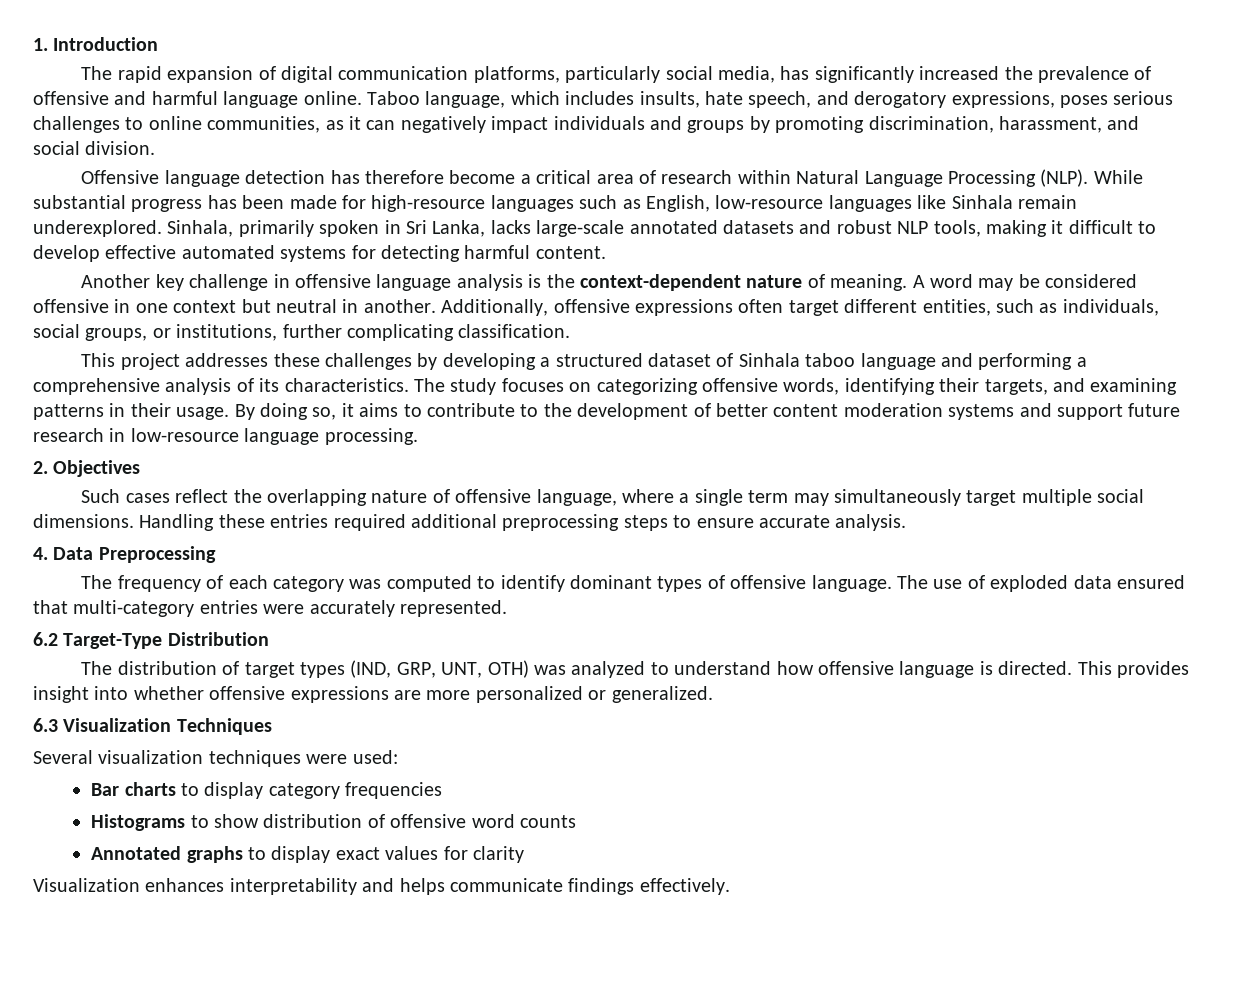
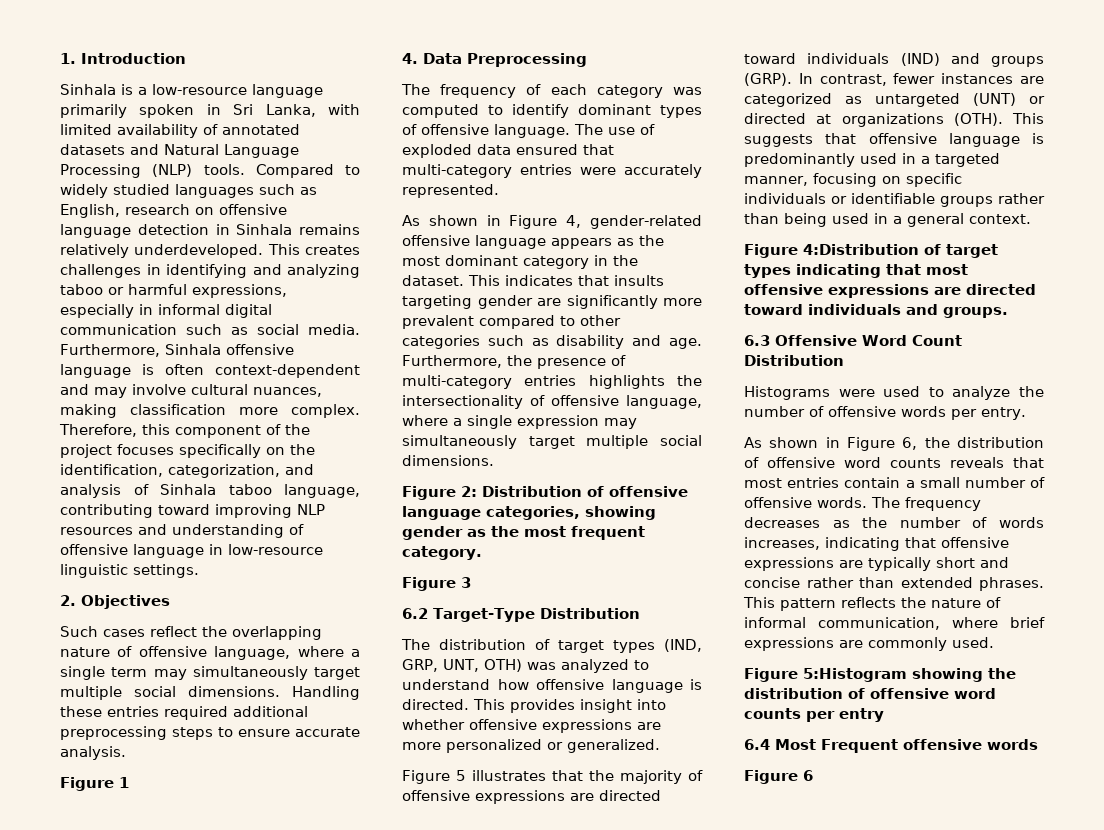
- The rapid expansion of digital communication platforms, particularly social media, has significantly increased the prevalence of offensive and harmful language online. Taboo language, which includes insults, hate speech, and derogatory expressions, poses serious challenges to online communities, as it can negatively impact individuals and groups by promoting discrimination, harassment, and social division.
- Offensive language detection has therefore become a critical area of research within Natural Language Processing (NLP). While substantial progress has been made for high-resource languages such as English, low-resource languages like Sinhala remain underexplored. Sinhala, primarily spoken in Sri Lanka, lacks large-scale annotated datasets and robust NLP tools, making it difficult to develop effective automated systems for detecting harmful content.
- Another key challenge in offensive language analysis is the context-dependent nature of meaning. A word may be considered offensive in one context but neutral in another. Additionally, offensive expressions often target different entities, such as individuals, social groups, or institutions, further complicating classification.
- This project addresses these challenges by developing a structured dataset of Sinhala taboo language and performing a comprehensive analysis of its characteristics. The study focuses on categorizing offensive words, identifying their targets, and examining patterns in their usage. By doing so, it aims to contribute to the development of better content moderation systems and support future research in low-resource language processing.
+ Sinhala is a low-resource language primarily spoken in Sri Lanka, with limited availability of annotated datasets and Natural Language Processing (NLP) tools. Compared to widely studied languages such as English, research on offensive language detection in Sinhala remains relatively underdeveloped. This creates challenges in identifying and analyzing taboo or harmful expressions, especially in informal digital communication such as social media. Furthermore, Sinhala offensive language is often context-dependent and may involve cultural nuances, making classification more complex. Therefore, this component of the project focuses specifically on the identification, categorization, and analysis of Sinhala taboo language, contributing toward improving NLP resources and understanding of offensive language in low-resource linguistic settings.
+ Figure 1
+ As shown in Figure 4, gender-related offensive language appears as the most dominant category in the dataset. This indicates that insults targeting gender are significantly more prevalent compared to other categories such as disability and age. Furthermore, the presence of multi-category entries highlights the intersectionality of offensive language, where a single expression may simultaneously target multiple social dimensions.
+ Figure 2: Distribution of offensive language categories, showing gender as the most frequent category.
+ Figure 3
- 6.3 Visualization Techniques
- Several visualization techniques were used:
- Bar charts to display category frequencies
- Histograms to show distribution of offensive word counts
- Annotated graphs to display exact values for clarity
- Visualization enhances interpretability and helps communicate findings effectively.
+ Figure 5 illustrates that the majority of offensive expressions are directed toward individuals (IND) and groups (GRP). In contrast, fewer instances are categorized as untargeted (UNT) or directed at organizations (OTH). This suggests that offensive language is predominantly used in a targeted manner, focusing on specific individuals or identifiable groups rather than being used in a general context.
+ Figure 4:Distribution of target types indicating that most offensive expressions are directed toward individuals and groups.
+ 6.3 Offensive Word Count Distribution
+ Histograms were used to analyze the number of offensive words per entry.
+ As shown in Figure 6, the distribution of offensive word counts reveals that most entries contain a small number of offensive words. The frequency decreases as the number of words increases, indicating that offensive expressions are typically short and concise rather than extended phrases. This pattern reflects the nature of informal communication, where brief expressions are commonly used.
+ Figure 5:Histogram showing the distribution of offensive word counts per entry
+ 6.4 Most Frequent offensive words
+ Figure 6

